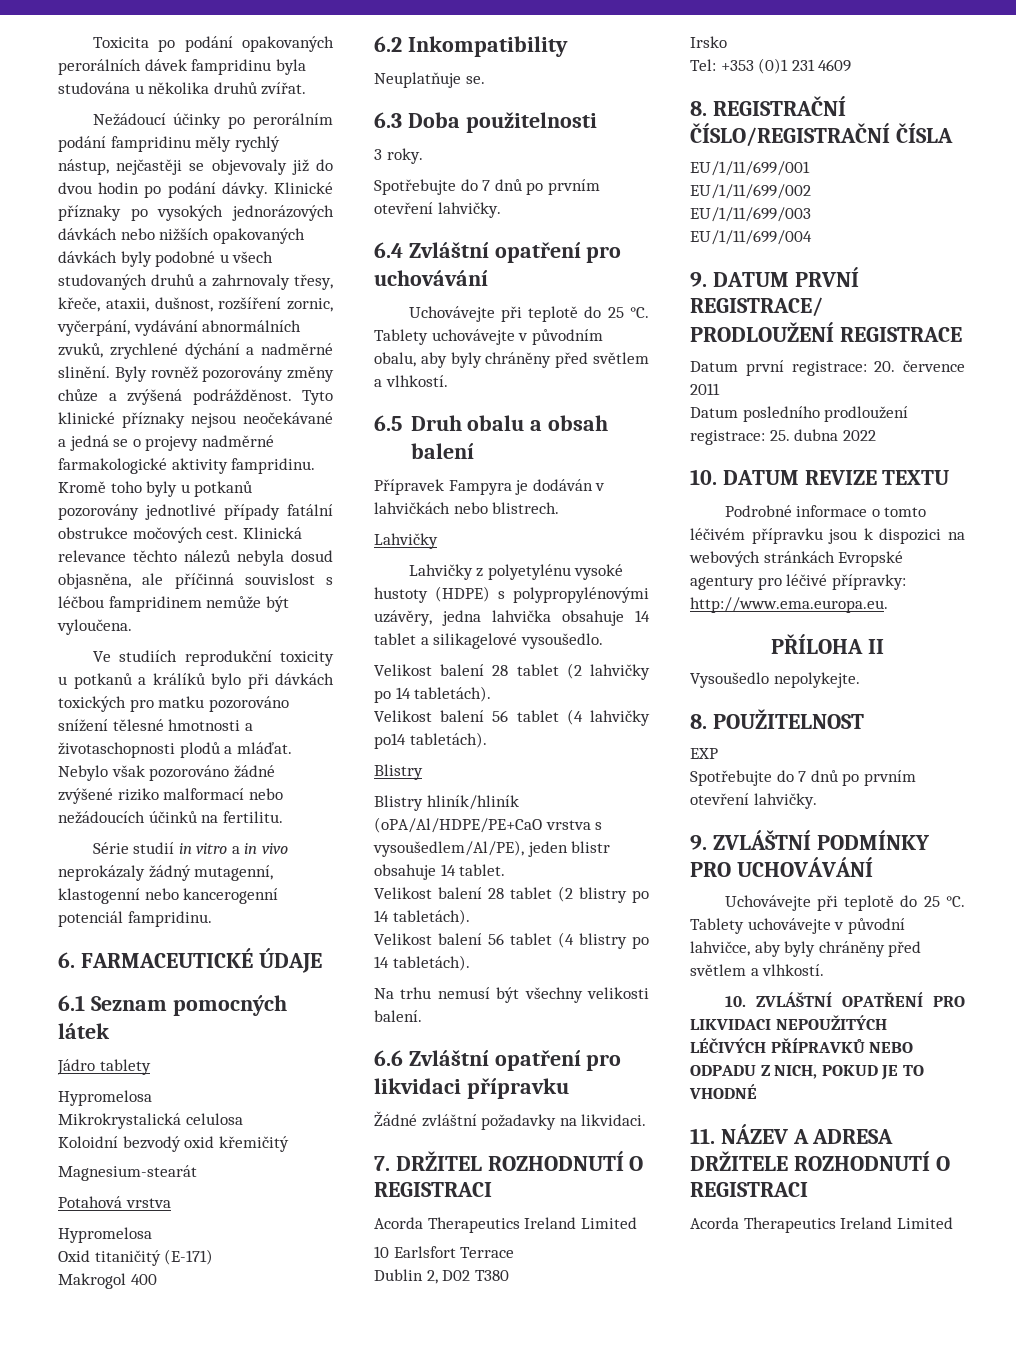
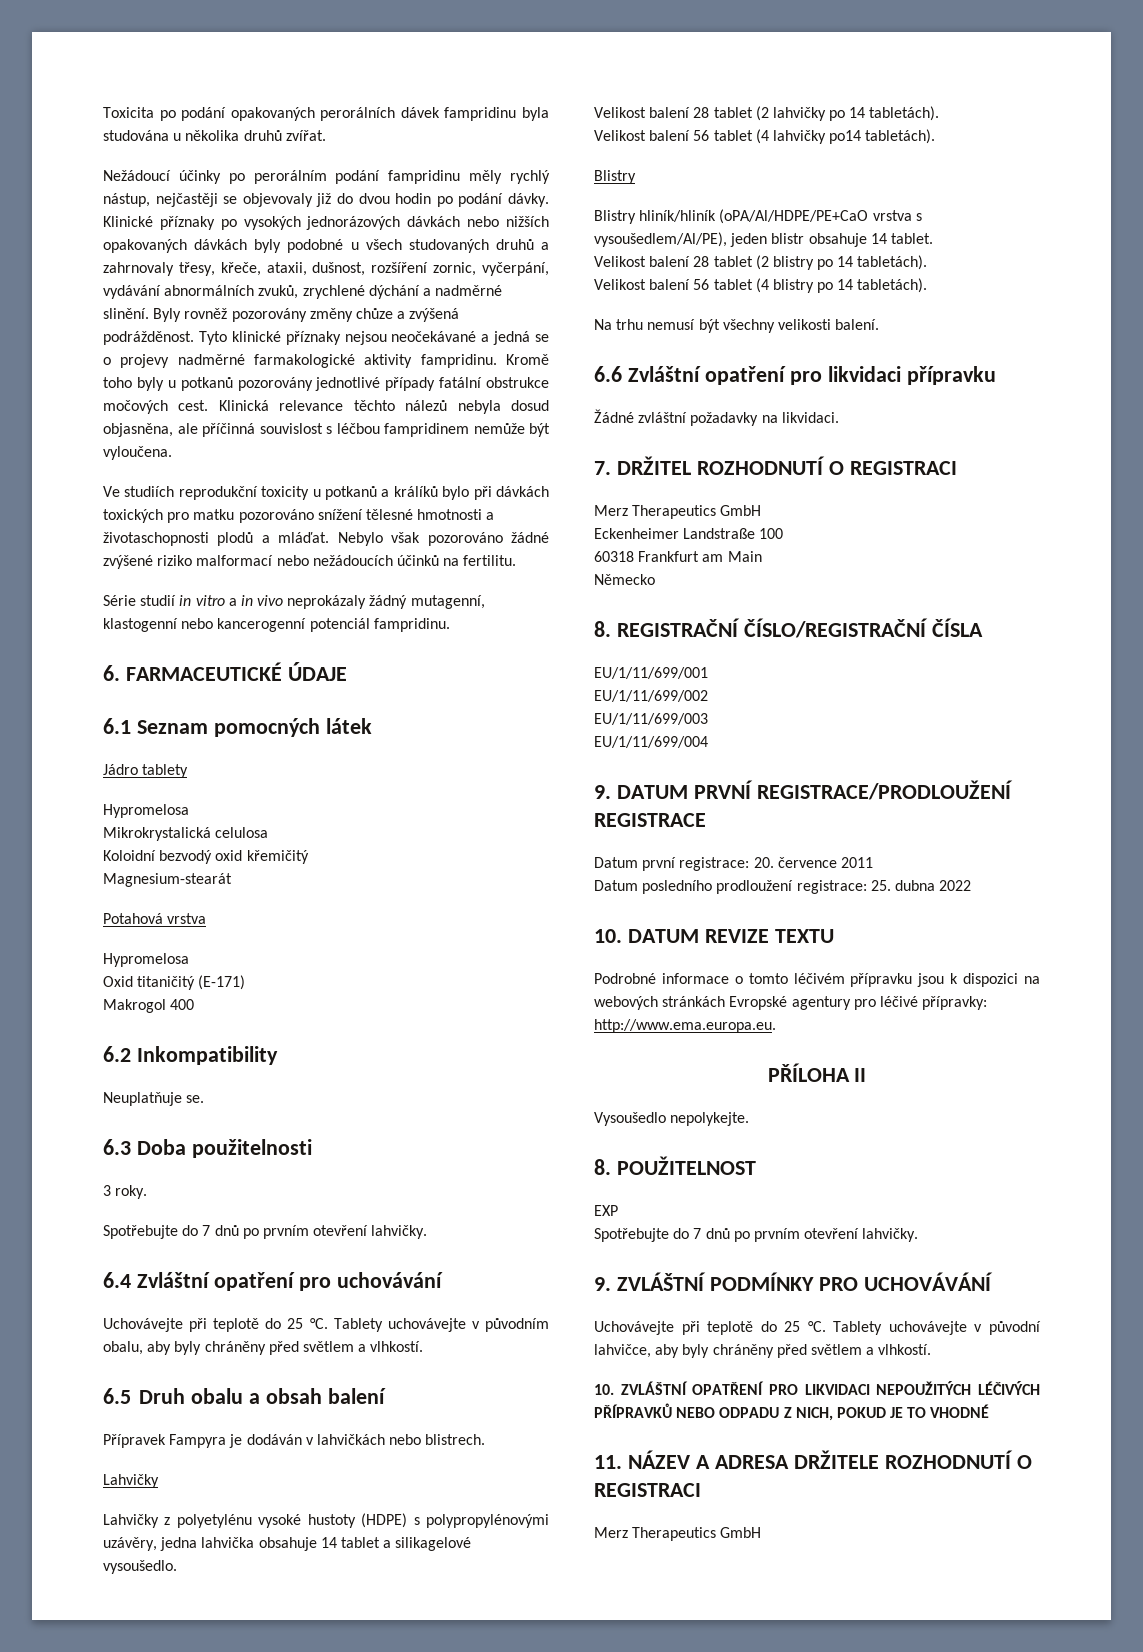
  7. DRŽITEL ROZHODNUTÍ O REGISTRACI
- Acorda Therapeutics Ireland Limited
- 10 Earlsfort Terrace
- Dublin 2, D02 T380
- Irsko
- Tel: +353 (0)1 231 4609
+ Merz Therapeutics GmbH
+ Eckenheimer Landstraße 100
+ 60318 Frankfurt am Main
+ Německo
  11. NÁZEV A ADRESA DRŽITELE ROZHODNUTÍ O REGISTRACI
- Acorda Therapeutics Ireland Limited
+ Merz Therapeutics GmbH

